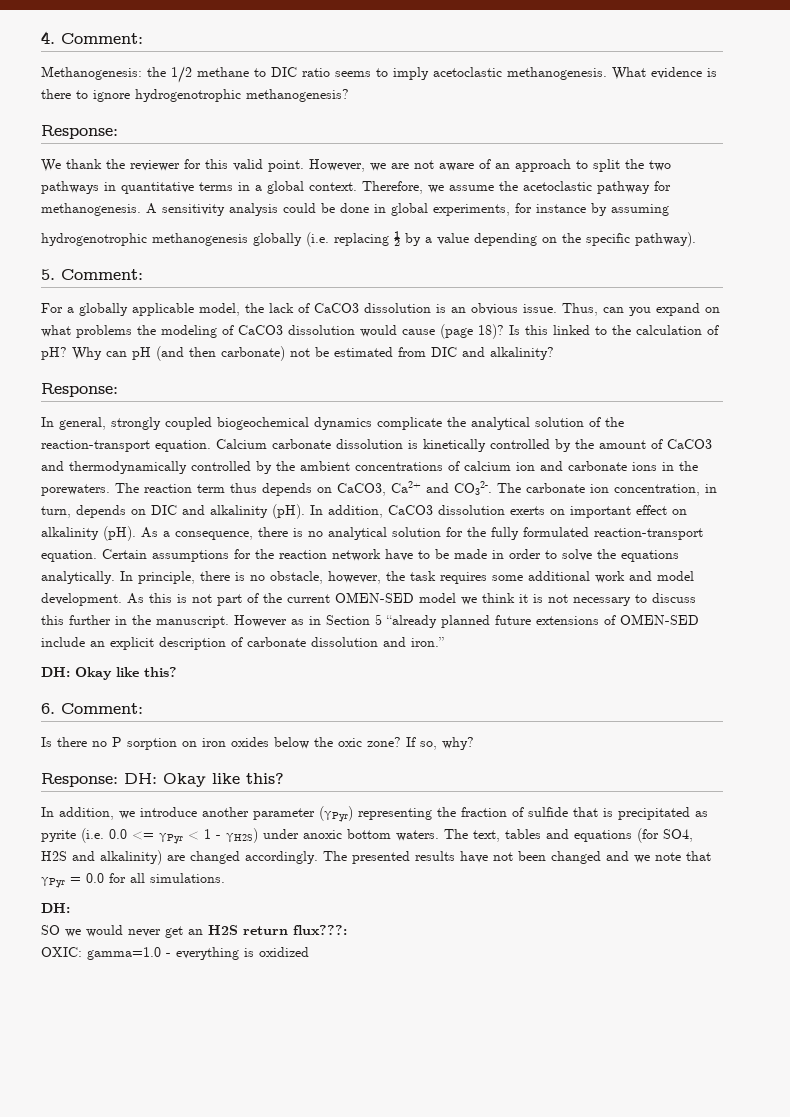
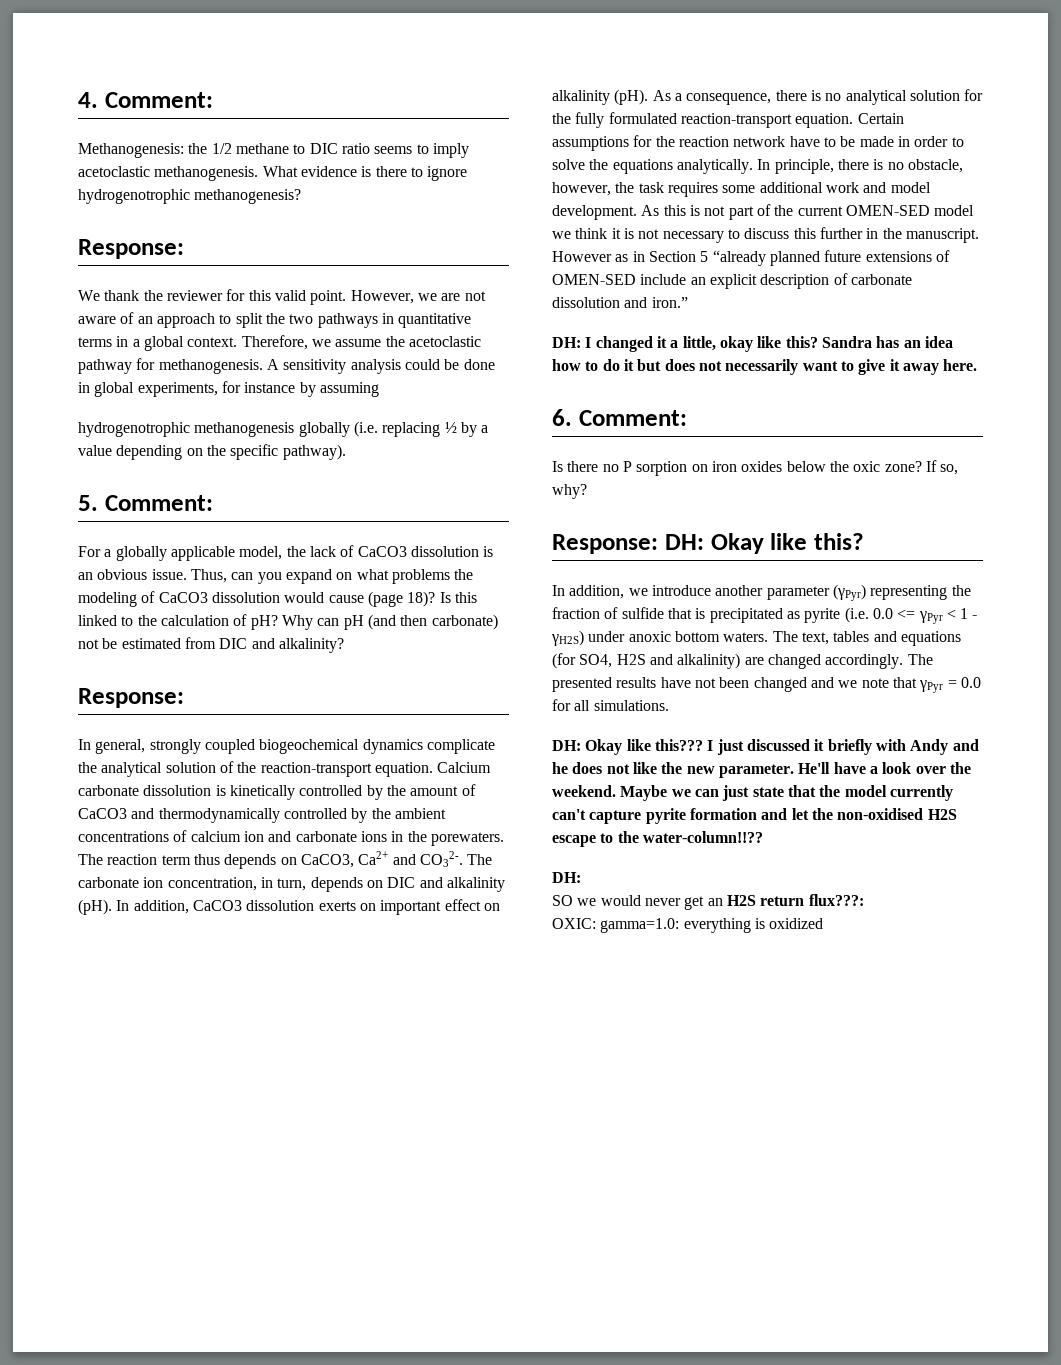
  However as in Section 5 “already planned future extensions of OMEN-SED include an explicit description of carbonate dissolution and iron.”
- DH: Okay like this?
+ DH: I changed it a little, okay like this? Sandra has an idea how to do it but does not necessarily want to give it away here.
+ DH: Okay like this??? I just discussed it briefly with Andy and he does not like the new parameter. He'll have a look over the weekend. Maybe we can just state that the model currently can't capture pyrite formation and let the non-oxidised H2S escape to the water-column!!??
- OXIC: gamma=1.0 - everything is oxidized
+ OXIC: gamma=1.0: everything is oxidized

